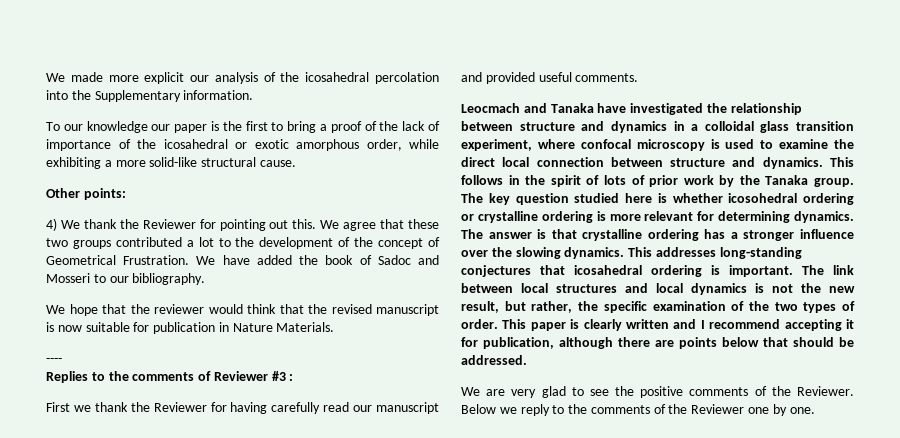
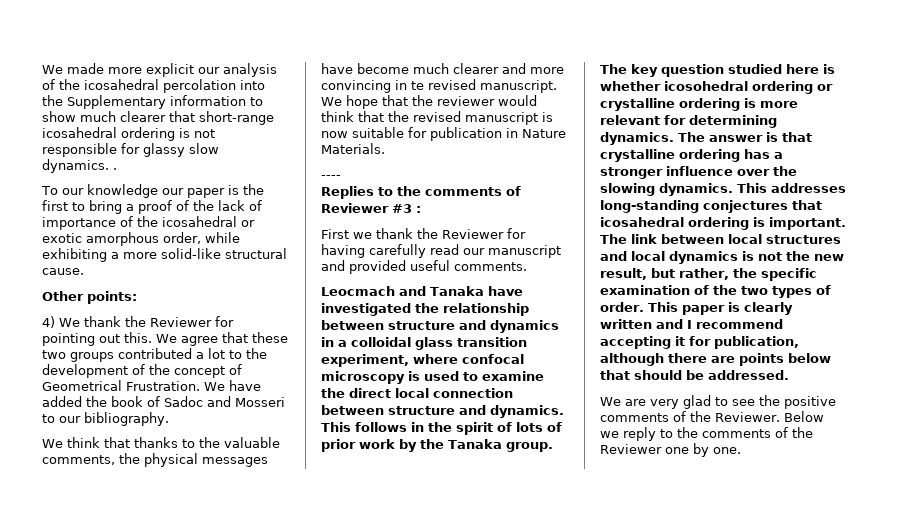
- We made more explicit our analysis of the icosahedral percolation into the Supplementary information.
+ We made more explicit our analysis of the icosahedral percolation into the Supplementary information to show much clearer that short-range icosahedral ordering is not responsible for glassy slow dynamics. .
- We hope that the reviewer would think that the revised manuscript is now suitable for publication in Nature Materials.
+ We think that thanks to the valuable comments, the physical messages have become much clearer and more convincing in te revised manuscript. We hope that the reviewer would think that the revised manuscript is now suitable for publication in Nature Materials.

